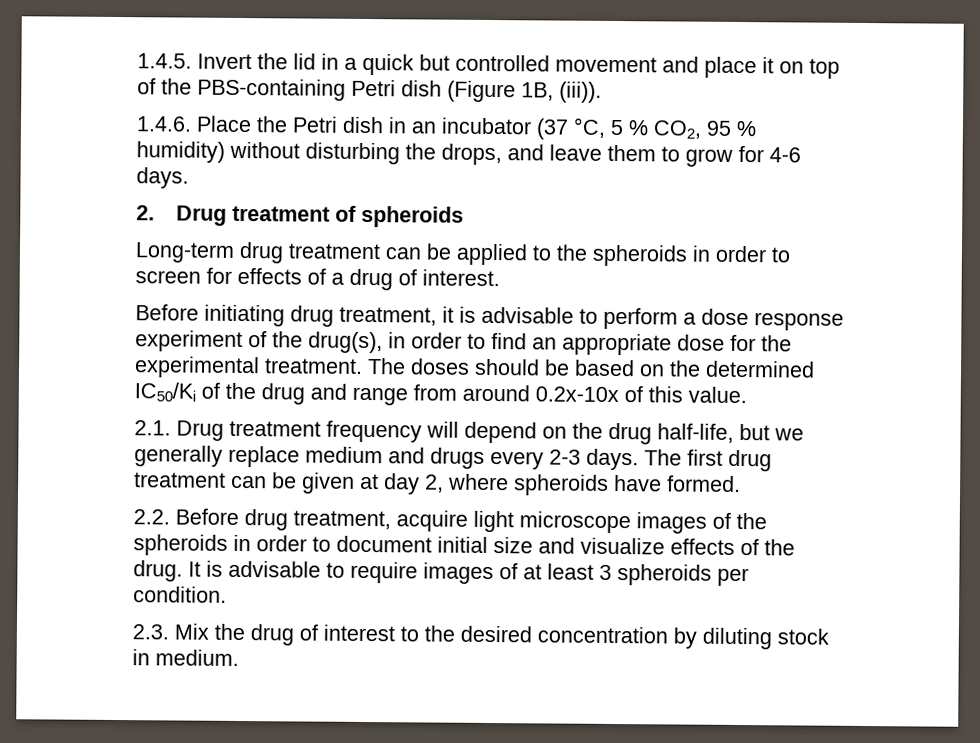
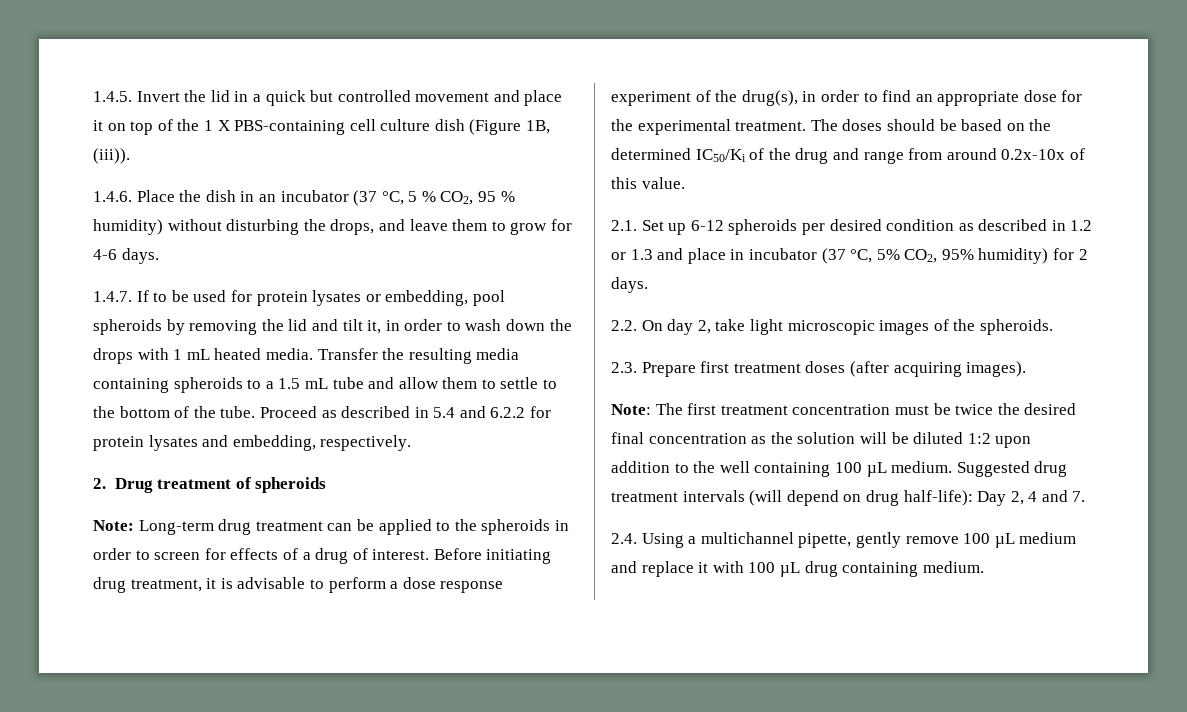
- 1.4.5. Invert the lid in a quick but controlled movement and place it on top of the PBS-containing Petri dish (Figure 1B, (iii)).
+ 1.4.5. Invert the lid in a quick but controlled movement and place it on top of the 1 X PBS-containing cell culture dish (Figure 1B, (iii)).
- 1.4.6. Place the Petri dish in an incubator (37 °C, 5 % CO2, 95 % humidity) without disturbing the drops, and leave them to grow for 4-6 days.
+ 1.4.6. Place the dish in an incubator (37 °C, 5 % CO2, 95 % humidity) without disturbing the drops, and leave them to grow for 4-6 days.
+ 1.4.7. If to be used for protein lysates or embedding, pool spheroids by removing the lid and tilt it, in order to wash down the drops with 1 mL heated media. Transfer the resulting media containing spheroids to a 1.5 mL tube and allow them to settle to the bottom of the tube. Proceed as described in 5.4 and 6.2.2 for protein lysates and embedding, respectively.
- Long-term drug treatment can be applied to the spheroids in order to screen for effects of a drug of interest.
- Before initiating drug treatment, it is advisable to perform a dose response experiment of the drug(s), in order to find an appropriate dose for the experimental treatment.
+ Note: Long-term drug treatment can be applied to the spheroids in order to screen for effects of a drug of interest. Before initiating drug treatment, it is advisable to perform a dose response experiment of the drug(s), in order to find an appropriate dose for the experimental treatment.
- 2.1. Drug treatment frequency will depend on the drug half-life, but we generally replace medium and drugs every 2-3 days. The first drug treatment can be given at day 2, where spheroids have formed.
- 2.2. Before drug treatment, acquire light microscope images of the spheroids in order to document initial size and visualize effects of the drug. It is advisable to require images of at least 3 spheroids per condition.
- 2.3. Mix the drug of interest to the desired concentration by diluting stock in medium.
+ 2.1. Set up 6-12 spheroids per desired condition as described in 1.2 or 1.3 and place in incubator (37 °C, 5% CO2, 95% humidity) for 2 days.
+ 2.2. On day 2, take light microscopic images of the spheroids.
+ 2.3. Prepare first treatment doses (after acquiring images).
+ Note: The first treatment concentration must be twice the desired final concentration as the solution will be diluted 1:2 upon addition to the well containing 100 µL medium. Suggested drug treatment intervals (will depend on drug half-life): Day 2, 4 and 7.
+ 2.4. Using a multichannel pipette, gently remove 100 µL medium and replace it with 100 µL drug containing medium.

